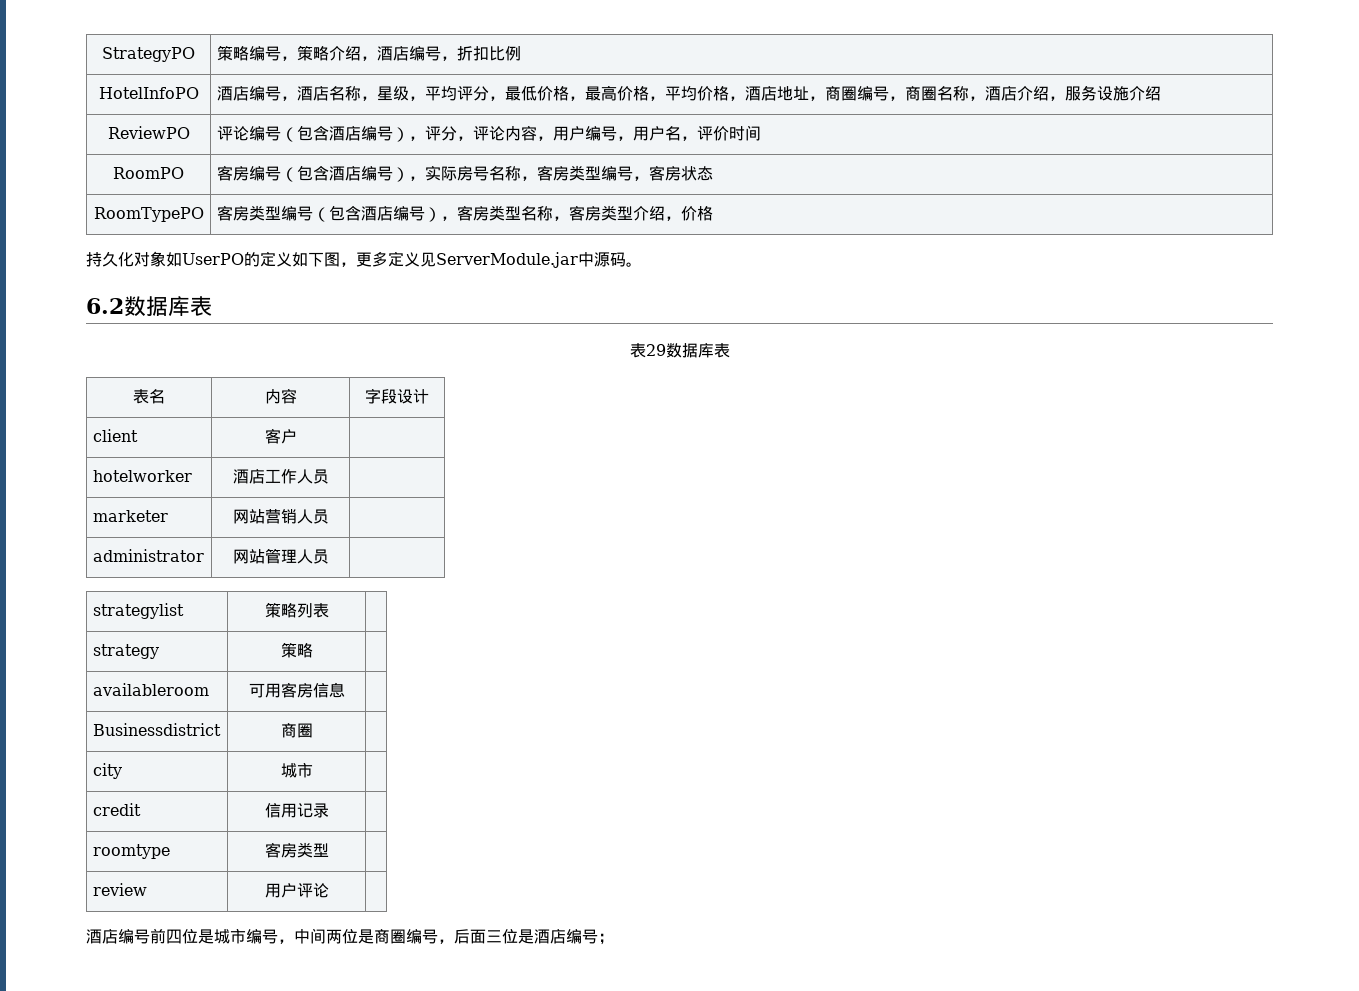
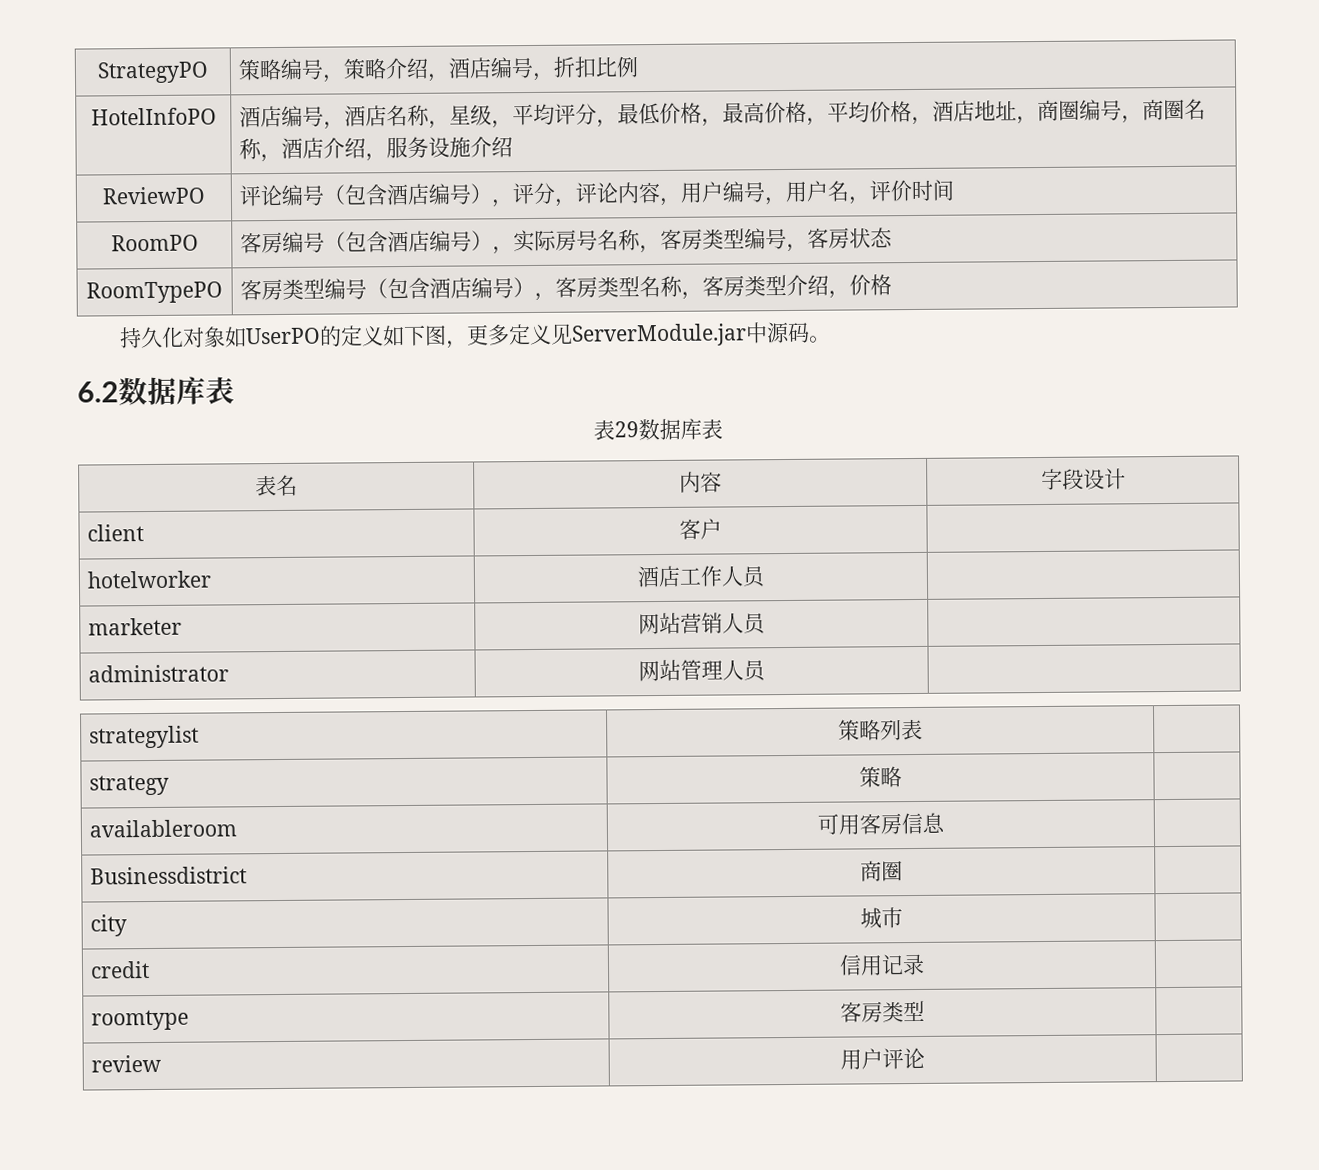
- 酒店编号前四位是城市编号，中间两位是商圈编号，后面三位是酒店编号；

